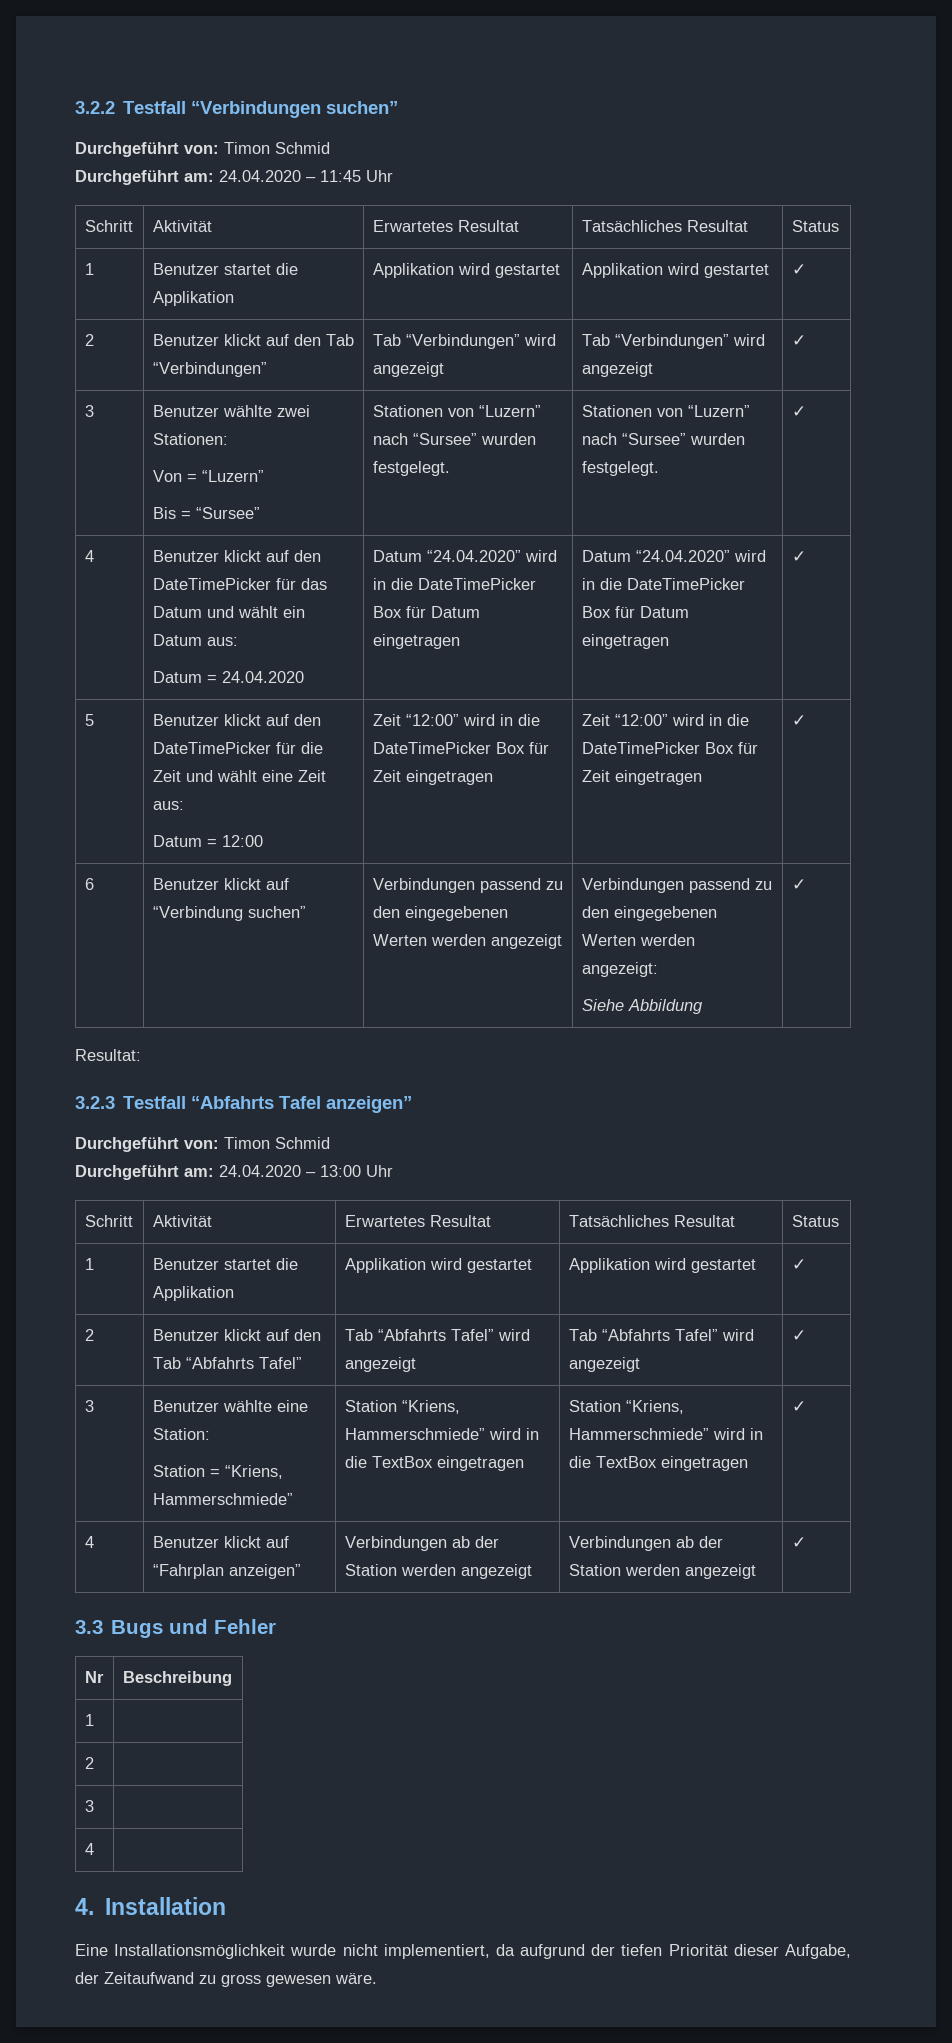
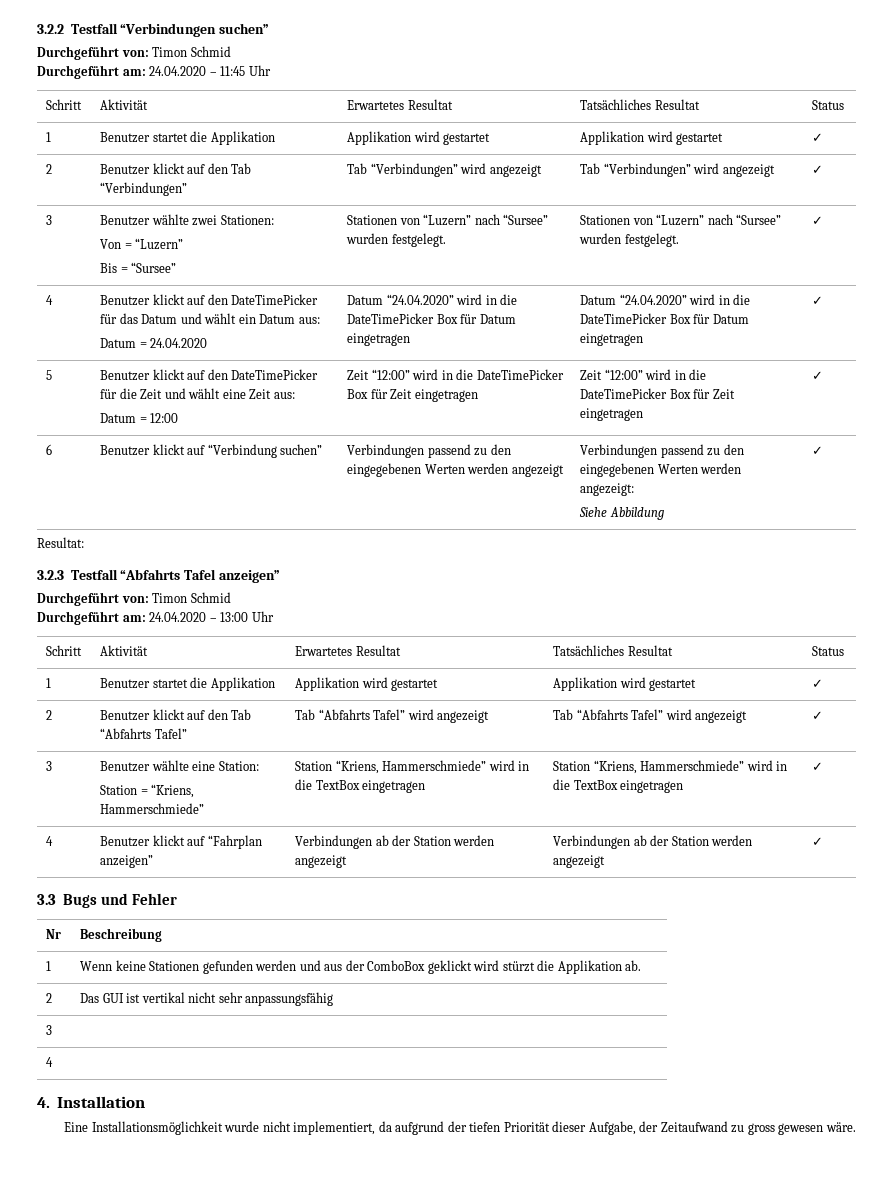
  Nr | Beschreibung
- 1 |
- 2 |
+ 1 | Wenn keine Stationen gefunden werden und aus der ComboBox geklickt wird stürzt die Applikation ab.
+ 2 | Das GUI ist vertikal nicht sehr anpassungsfähig

